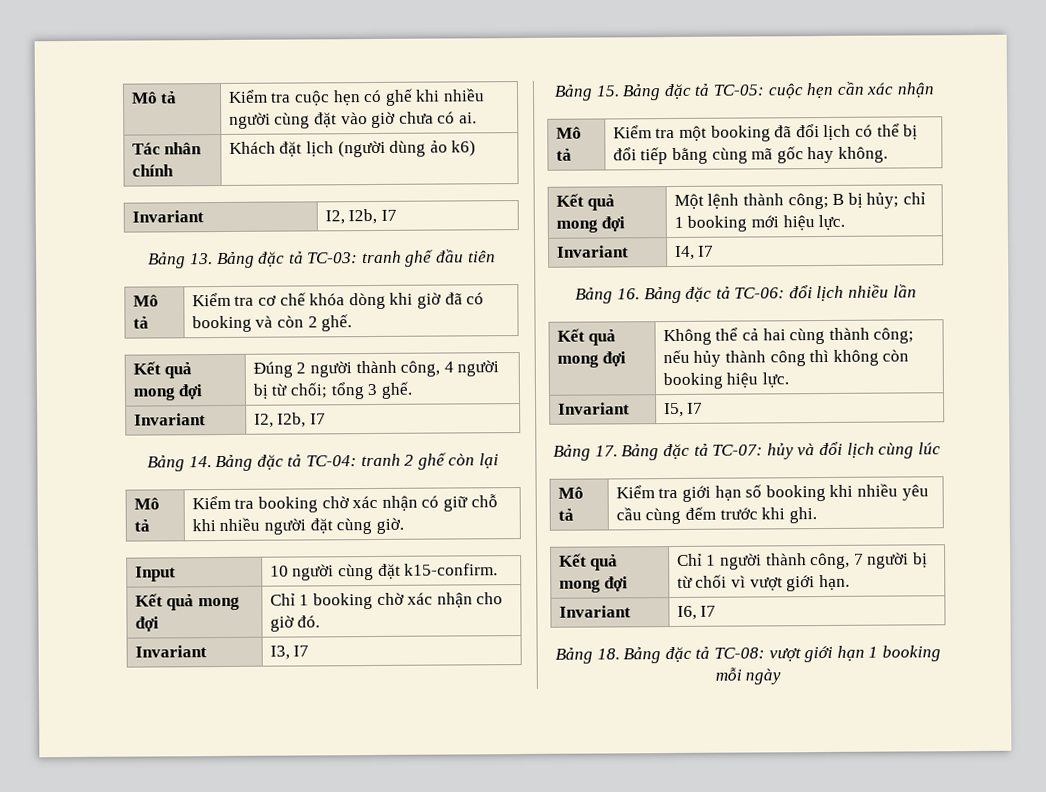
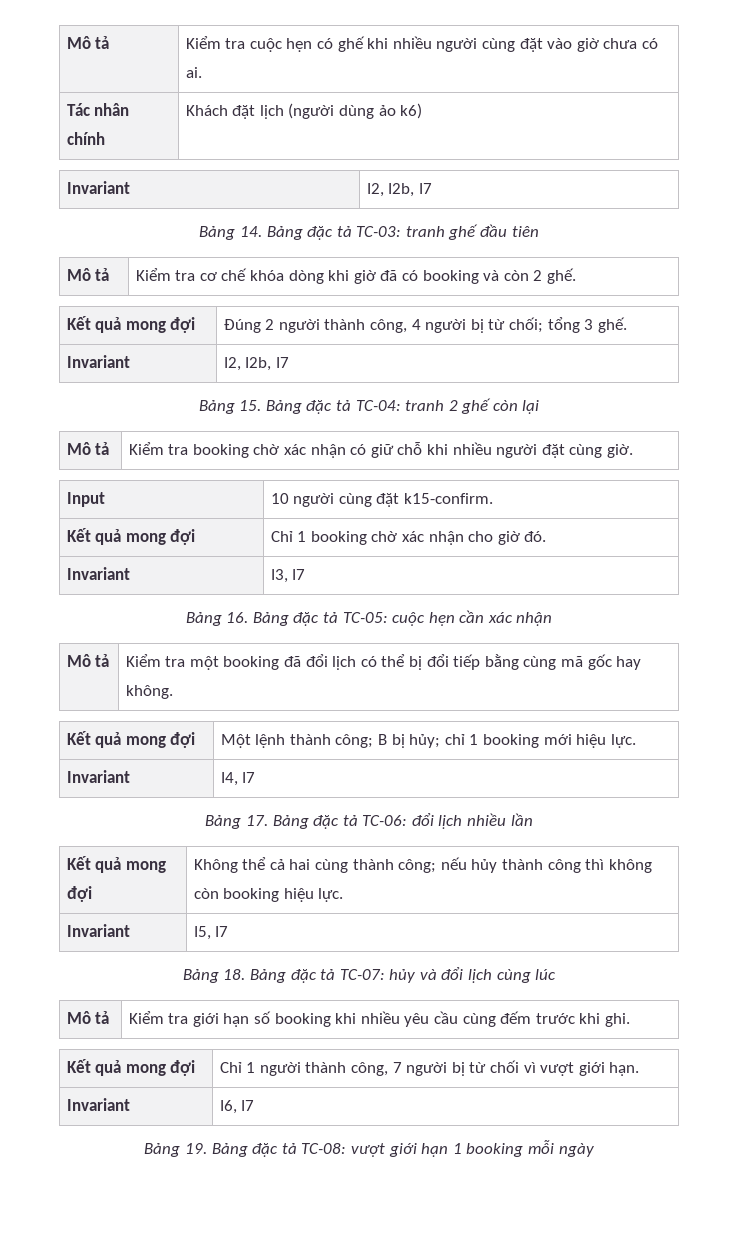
- Bảng 13. Bảng đặc tả TC-03: tranh ghế đầu tiên
+ Bảng 14. Bảng đặc tả TC-03: tranh ghế đầu tiên
- Bảng 14. Bảng đặc tả TC-04: tranh 2 ghế còn lại
+ Bảng 15. Bảng đặc tả TC-04: tranh 2 ghế còn lại
- Bảng 15. Bảng đặc tả TC-05: cuộc hẹn cần xác nhận
+ Bảng 16. Bảng đặc tả TC-05: cuộc hẹn cần xác nhận
- Bảng 16. Bảng đặc tả TC-06: đổi lịch nhiều lần
+ Bảng 17. Bảng đặc tả TC-06: đổi lịch nhiều lần
- Bảng 17. Bảng đặc tả TC-07: hủy và đổi lịch cùng lúc
+ Bảng 18. Bảng đặc tả TC-07: hủy và đổi lịch cùng lúc
- Bảng 18. Bảng đặc tả TC-08: vượt giới hạn 1 booking mỗi ngày
+ Bảng 19. Bảng đặc tả TC-08: vượt giới hạn 1 booking mỗi ngày

